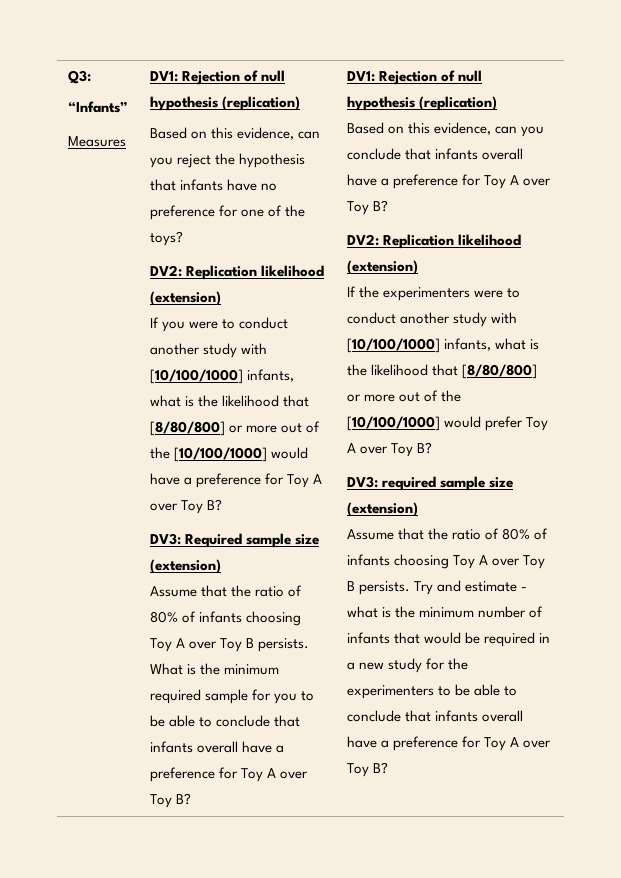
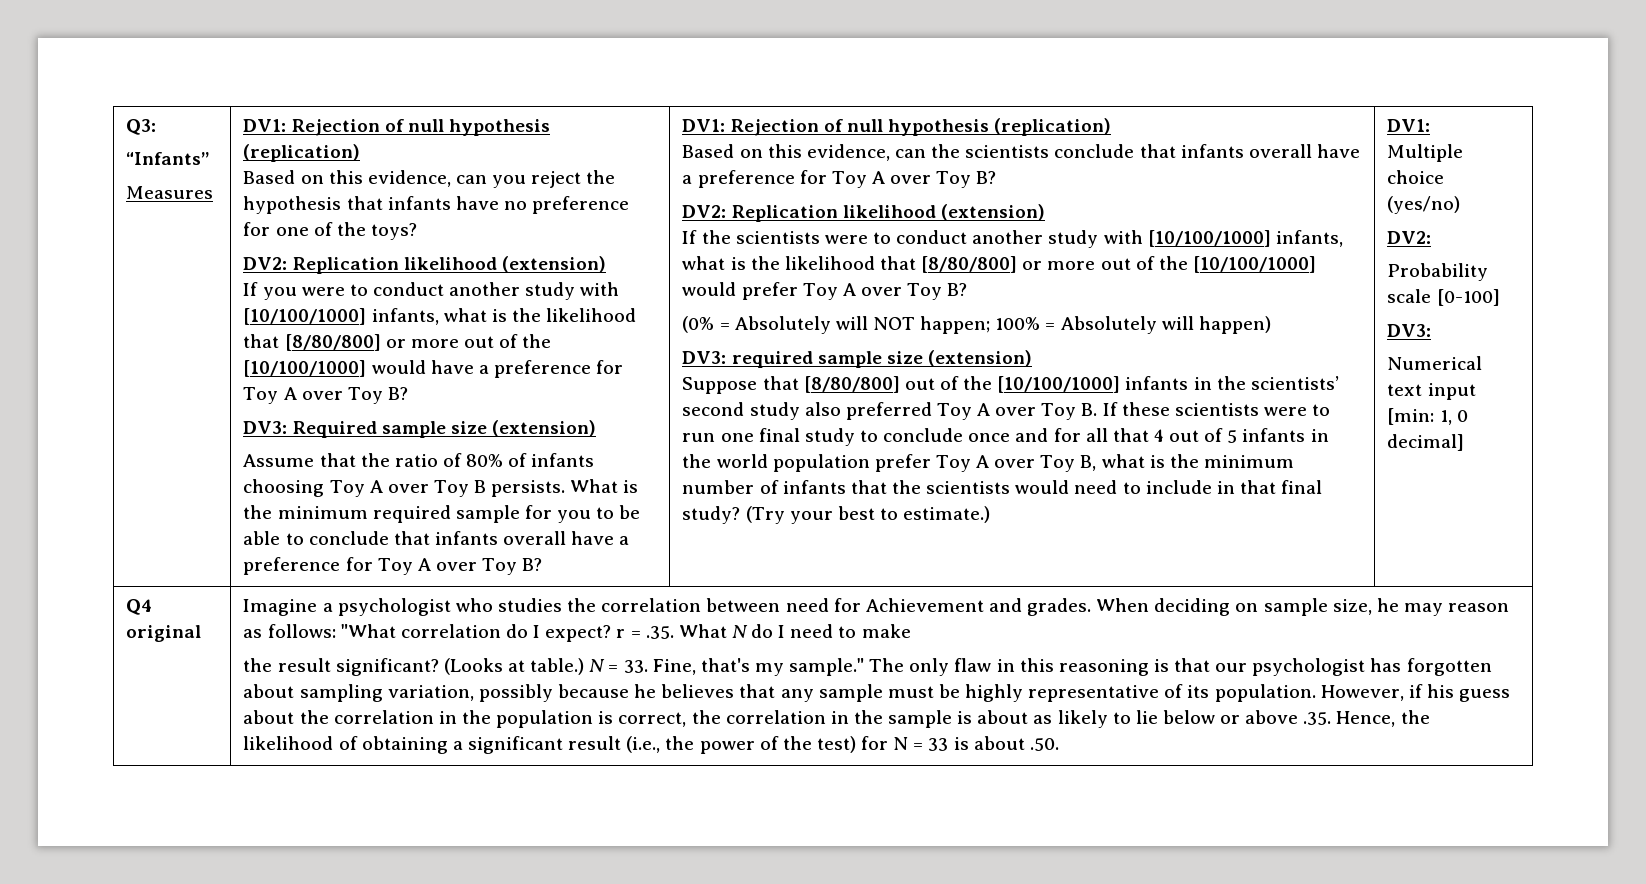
- Based on this evidence, can you conclude that infants overall have a preference for Toy A over Toy B?
+ Based on this evidence, can the scientists conclude that infants overall have a preference for Toy A over Toy B?
- If the experimenters were to conduct another study with [10/100/1000] infants, what is the likelihood that [8/80/800] or more out of the [10/100/1000] would prefer Toy A over Toy B?
+ If the scientists were to conduct another study with [10/100/1000] infants, what is the likelihood that [8/80/800] or more out of the [10/100/1000] would prefer Toy A over Toy B?
+ (0% = Absolutely will NOT happen; 100% = Absolutely will happen)
- Assume that the ratio of 80% of infants choosing Toy A over Toy B persists. Try and estimate - what is the minimum number of infants that would be required in a new study for the experimenters to be able to conclude that infants overall have a preference for Toy A over Toy B?
+ Suppose that [8/80/800] out of the [10/100/1000] infants in the scientists’ second study also preferred Toy A over Toy B. If these scientists were to run one final study to conclude once and for all that 4 out of 5 infants in the world population prefer Toy A over Toy B, what is the minimum number of infants that the scientists would need to include in that final study? (Try your best to estimate.) | DV1:
+ Multiple choice (yes/no)
+ DV2:
+ Probability scale [0-100]
+ DV3:
+ Numerical text input [min: 1, 0 decimal]
+ Q4 original | Imagine a psychologist who studies the correlation between need for Achievement and grades. When deciding on sample size, he may reason as follows: "What correlation do I expect? r = .35. What N do I need to make
+ the result significant? (Looks at table.) N = 33. Fine, that's my sample." The only flaw in this reasoning is that our psychologist has forgotten about sampling variation, possibly because he believes that any sample must be highly representative of its population. However, if his guess about the correlation in the population is correct, the correlation in the sample is about as likely to lie below or above .35. Hence, the likelihood of obtaining a significant result (i.e., the power of the test) for N = 33 is about .50.

